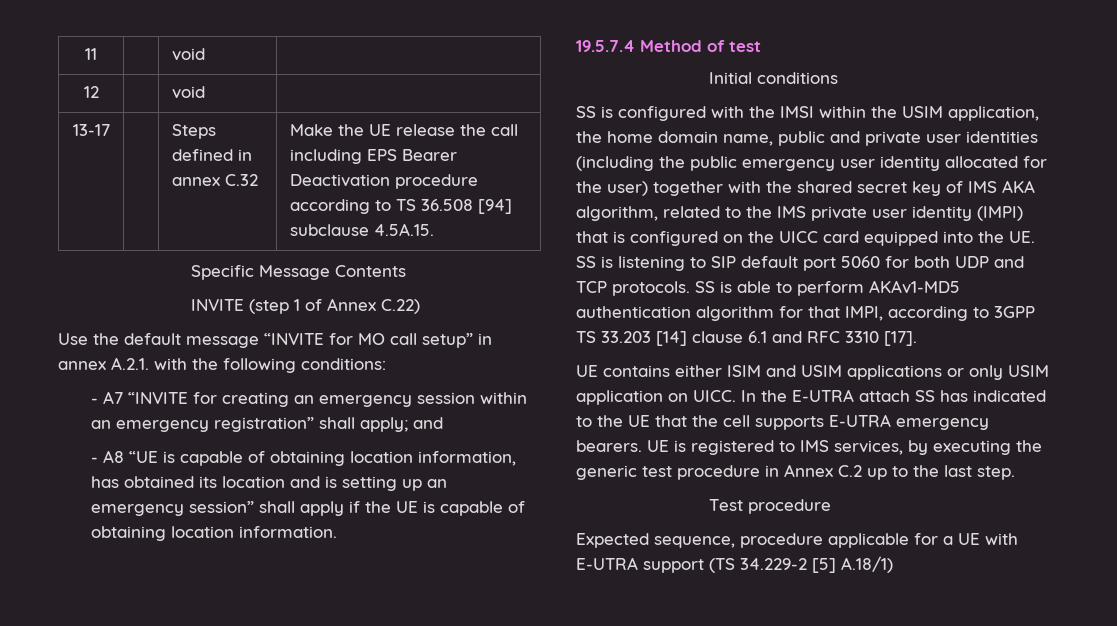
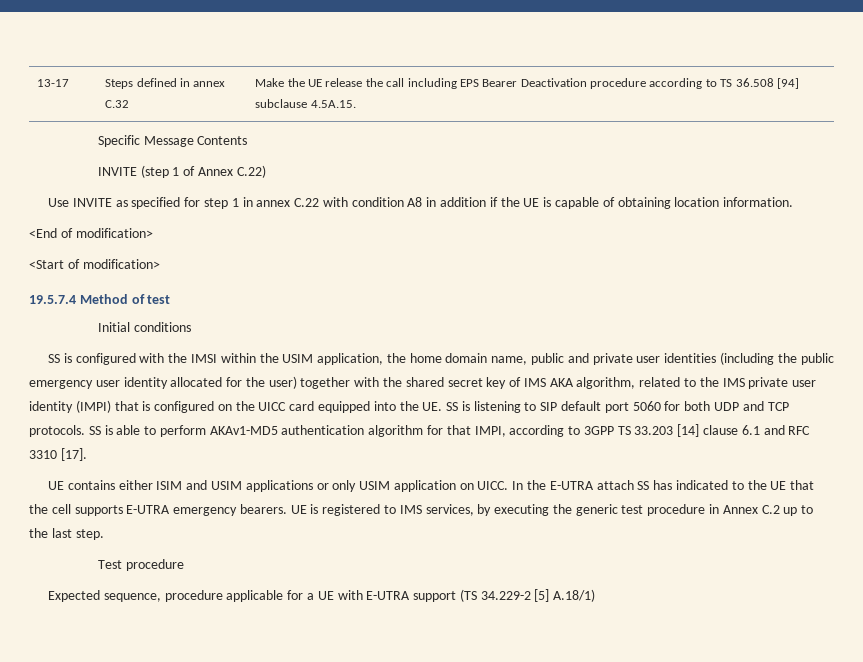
- 11 | | void |
- 12 | | void |
- Use the default message “INVITE for MO call setup” in annex A.2.1. with the following conditions:
- - A7 “INVITE for creating an emergency session within an emergency registration” shall apply; and
- - A8 “UE is capable of obtaining location information, has obtained its location and is setting up an emergency session” shall apply if the UE is capable of obtaining location information.
+ Use INVITE as specified for step 1 in annex C.22 with condition A8 in addition if the UE is capable of obtaining location information.
+ <End of modification>
+ <Start of modification>

